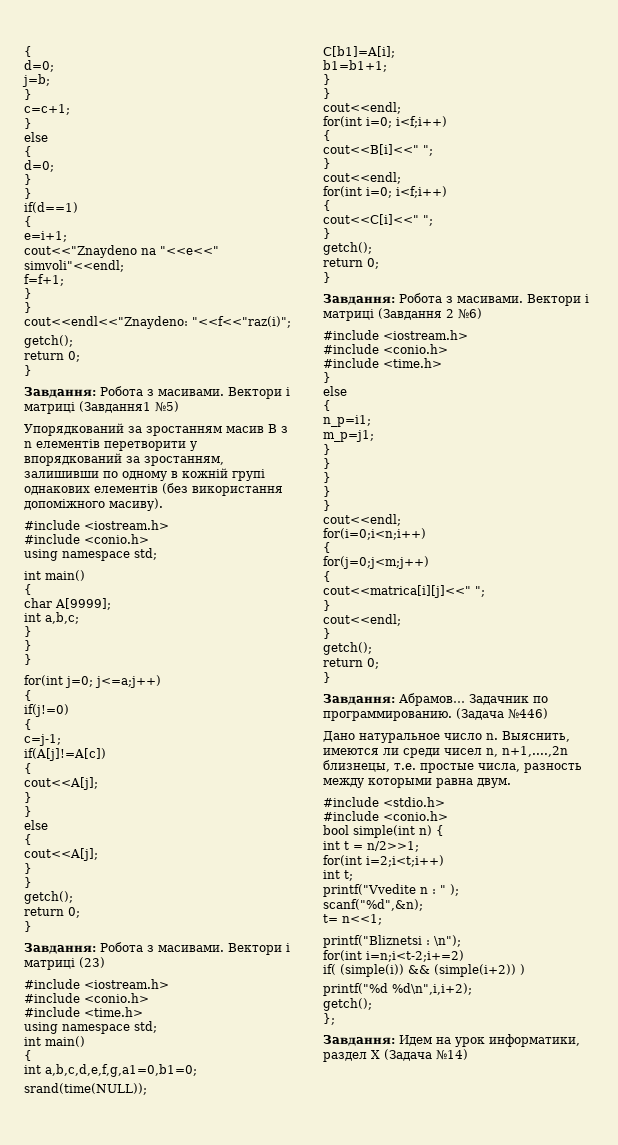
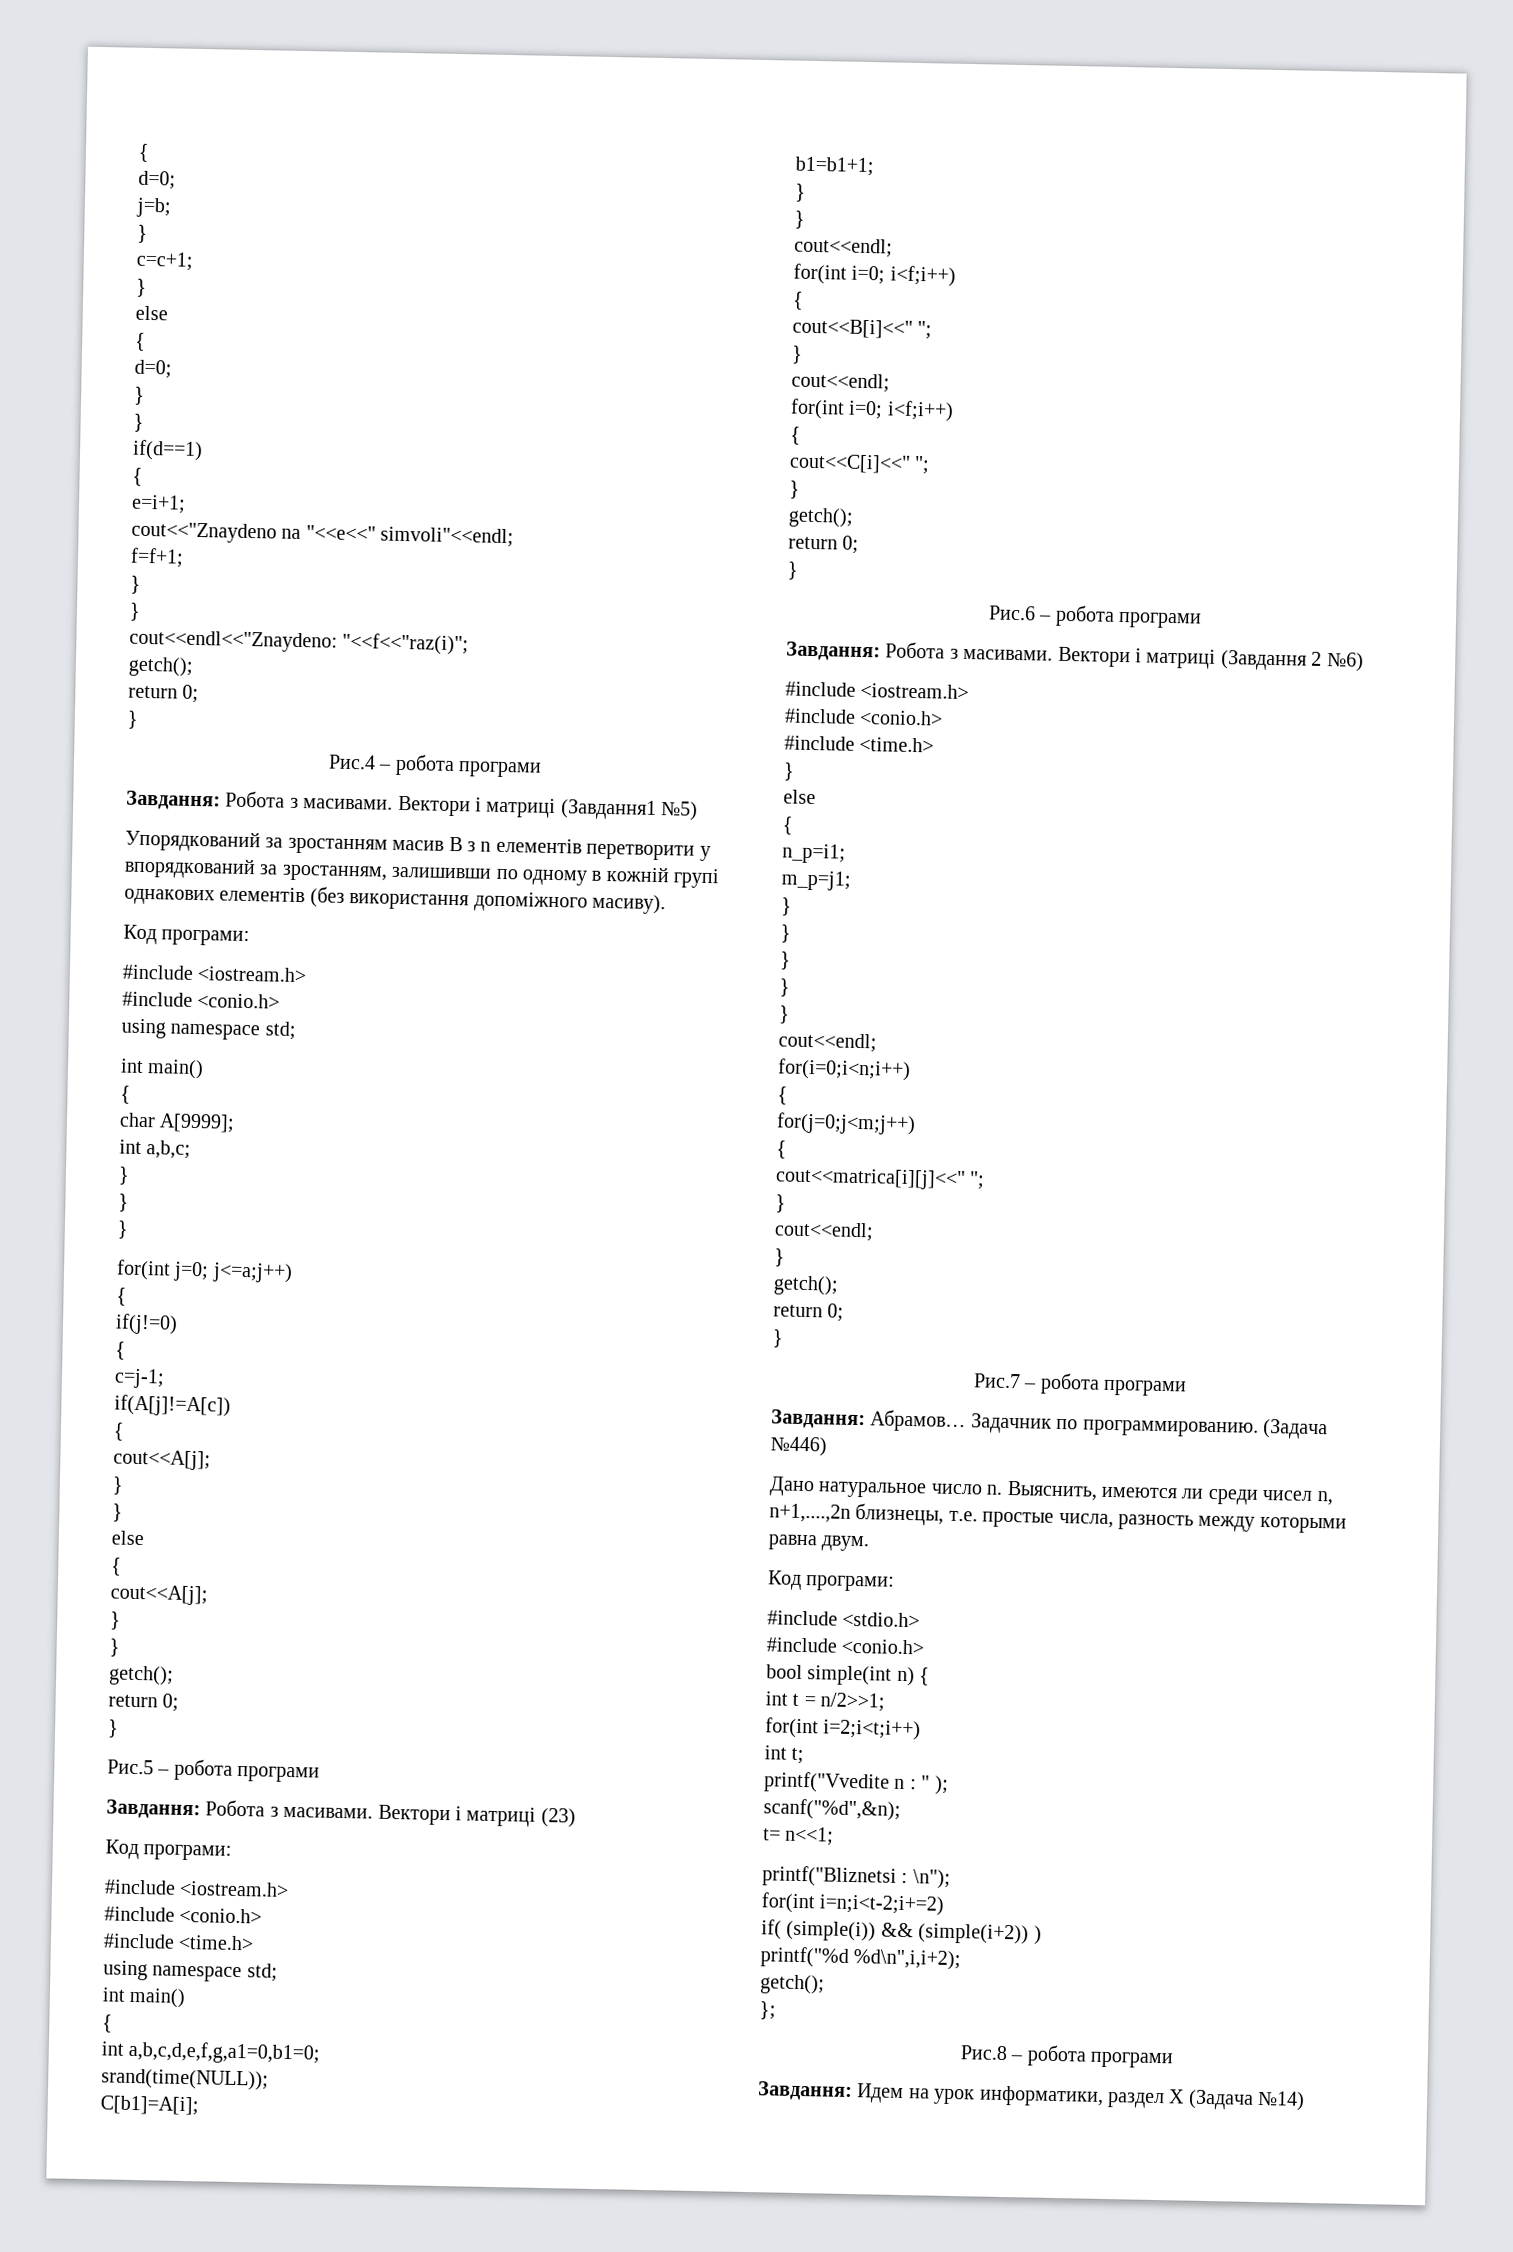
+ Рис.4 – робота програми
  Упорядкований за зростанням масив B з n елементів перетворити у впорядкований за зростанням, залишивши по одному в кожній групі однакових елементів (без використання допоміжного масиву).
+ Код програми:
+ Рис.5 – робота програми
  Вектори і матриці (23)
+ Код програми:
+ Рис.6 – робота програми
+ Рис.7 – робота програми
  Выяснить, имеются ли среди чисел n, n+1,....,2n близнецы, т.е. простые числа, разность между которыми равна двум.
+ Код програми:
+ Рис.8 – робота програми

